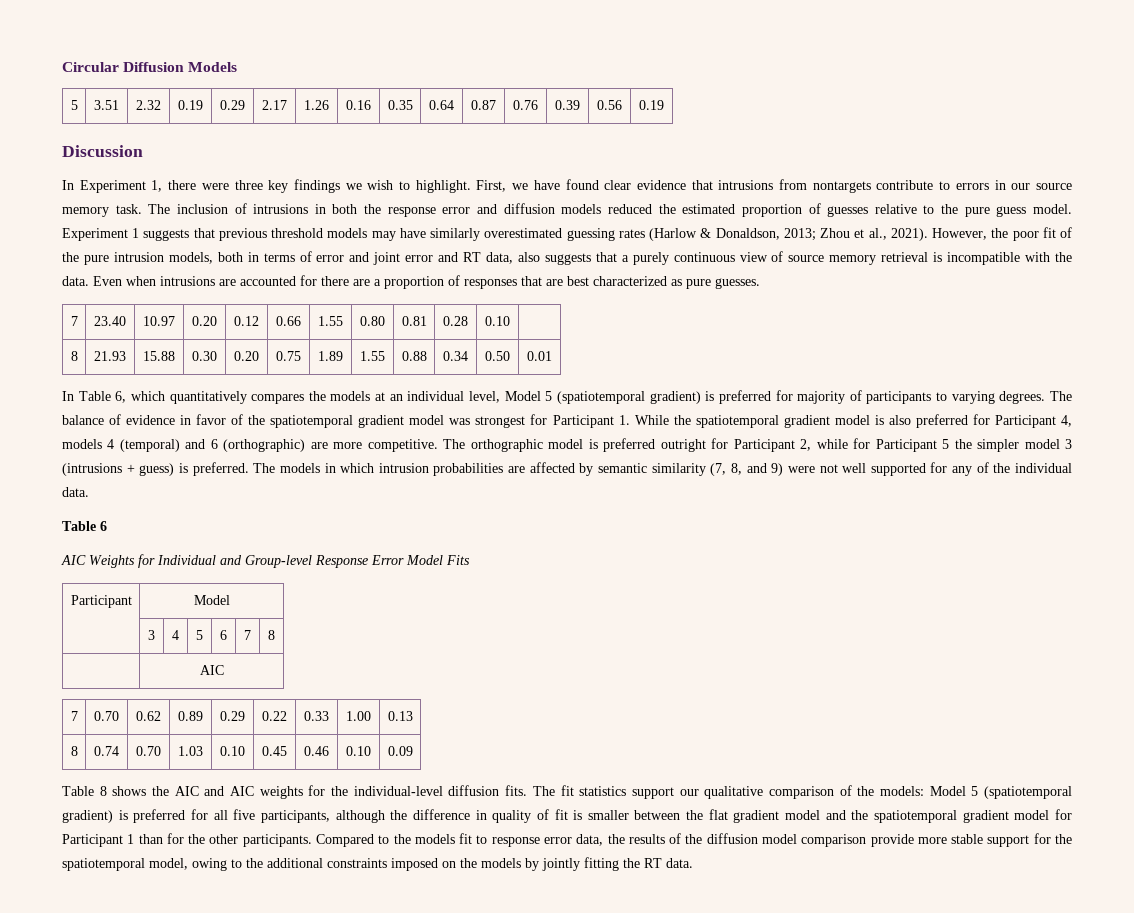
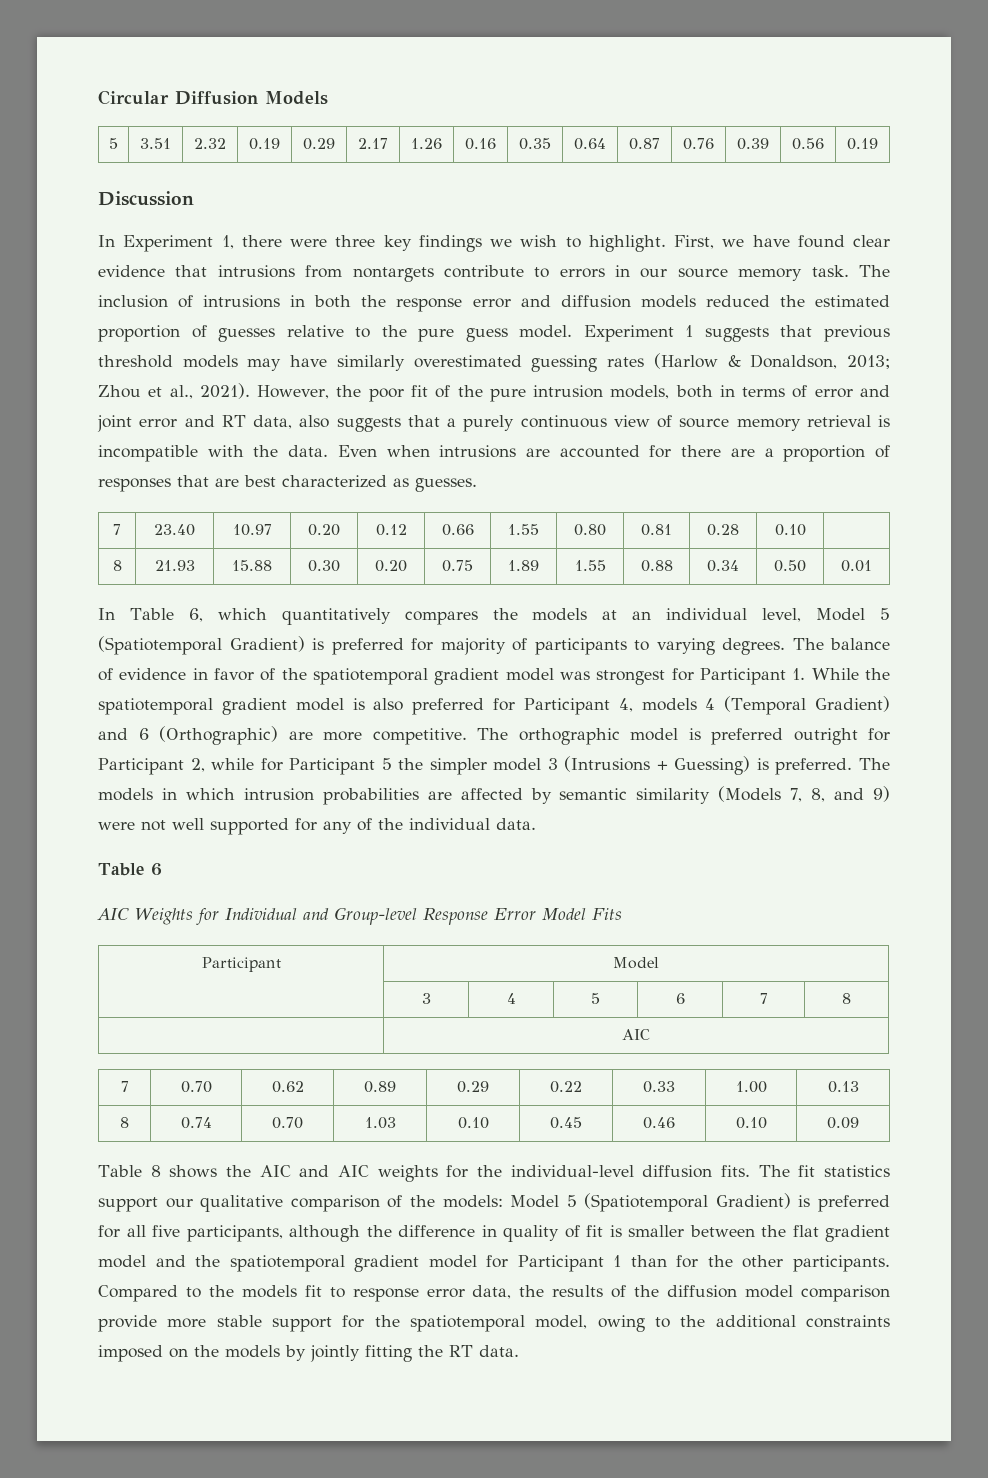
- Even when intrusions are accounted for there are a proportion of responses that are best characterized as pure guesses.
+ Even when intrusions are accounted for there are a proportion of responses that are best characterized as guesses.
- In Table 6, which quantitatively compares the models at an individual level, Model 5 (spatiotemporal gradient) is preferred for majority of participants to varying degrees.
+ In Table 6, which quantitatively compares the models at an individual level, Model 5 (Spatiotemporal Gradient) is preferred for majority of participants to varying degrees.
- The balance of evidence in favor of the spatiotemporal gradient model was strongest for Participant 1. While the spatiotemporal gradient model is also preferred for Participant 4, models 4 (temporal) and 6 (orthographic) are more competitive.
+ The balance of evidence in favor of the spatiotemporal gradient model was strongest for Participant 1. While the spatiotemporal gradient model is also preferred for Participant 4, models 4 (Temporal Gradient) and 6 (Orthographic) are more competitive.
- The orthographic model is preferred outright for Participant 2, while for Participant 5 the simpler model 3 (intrusions + guess) is preferred.
+ The orthographic model is preferred outright for Participant 2, while for Participant 5 the simpler model 3 (Intrusions + Guessing) is preferred.
- The models in which intrusion probabilities are affected by semantic similarity (7, 8, and 9) were not well supported for any of the individual data.
+ The models in which intrusion probabilities are affected by semantic similarity (Models 7, 8, and 9) were not well supported for any of the individual data.
- The fit statistics support our qualitative comparison of the models: Model 5 (spatiotemporal gradient) is preferred for all five participants, although the difference in quality of fit is smaller between the flat gradient model and the spatiotemporal gradient model for Participant 1 than for the other participants.
+ The fit statistics support our qualitative comparison of the models: Model 5 (Spatiotemporal Gradient) is preferred for all five participants, although the difference in quality of fit is smaller between the flat gradient model and the spatiotemporal gradient model for Participant 1 than for the other participants.

